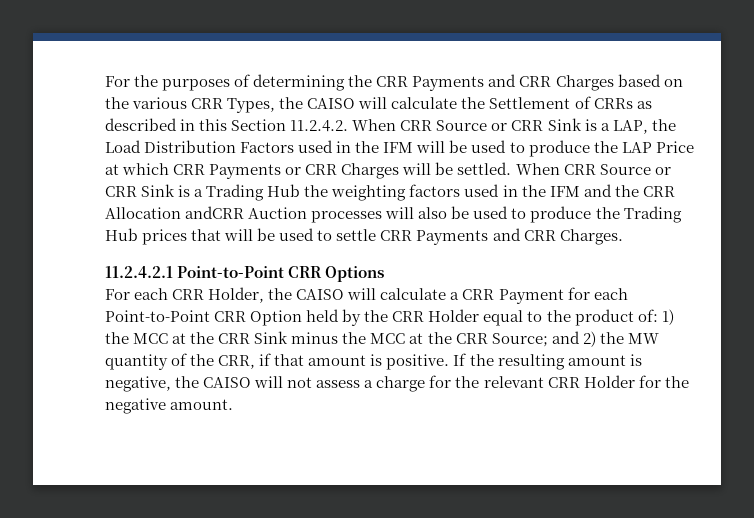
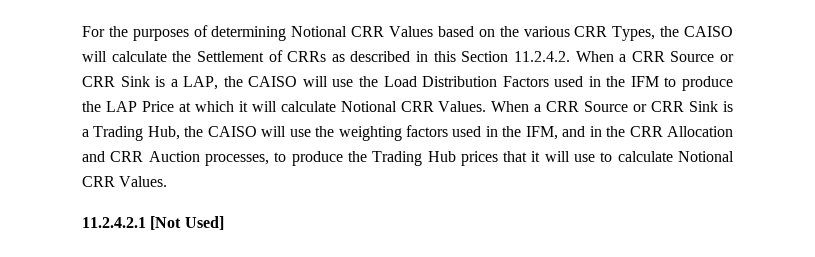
- For the purposes of determining the CRR Payments and CRR Charges based on the various CRR Types, the CAISO will calculate the Settlement of CRRs as described in this Section 11.2.4.2. When CRR Source or CRR Sink is a LAP, the Load Distribution Factors used in the IFM will be used to produce the LAP Price at which CRR Payments or CRR Charges will be settled. When CRR Source or CRR Sink is a Trading Hub the weighting factors used in the IFM and the CRR Allocation andCRR Auction processes will also be used to produce the Trading Hub prices that will be used to settle CRR Payments and CRR Charges.
- 11.2.4.2.1 Point-to-Point CRR Options
- For each CRR Holder, the CAISO will calculate a CRR Payment for each Point-to-Point CRR Option held by the CRR Holder equal to the product of: 1) the MCC at the CRR Sink minus the MCC at the CRR Source; and 2) the MW quantity of the CRR, if that amount is positive. If the resulting amount is negative, the CAISO will not assess a charge for the relevant CRR Holder for the negative amount.
+ For the purposes of determining Notional CRR Values based on the various CRR Types, the CAISO will calculate the Settlement of CRRs as described in this Section 11.2.4.2. When a CRR Source or CRR Sink is a LAP, the CAISO will use the Load Distribution Factors used in the IFM to produce the LAP Price at which it will calculate Notional CRR Values. When a CRR Source or CRR Sink is a Trading Hub, the CAISO will use the weighting factors used in the IFM, and in the CRR Allocation and CRR Auction processes, to produce the Trading Hub prices that it will use to calculate Notional CRR Values.
+ 11.2.4.2.1 [Not Used]

